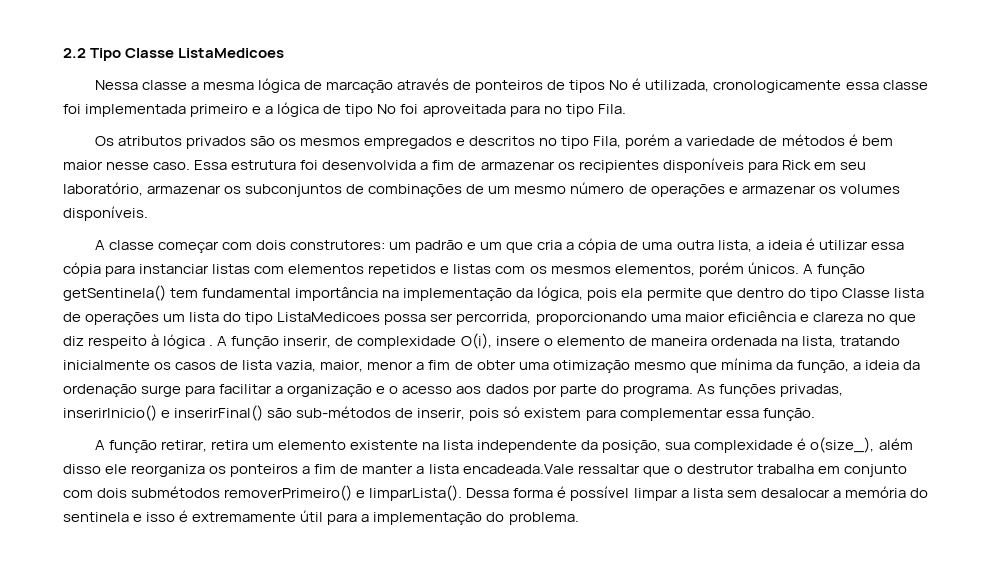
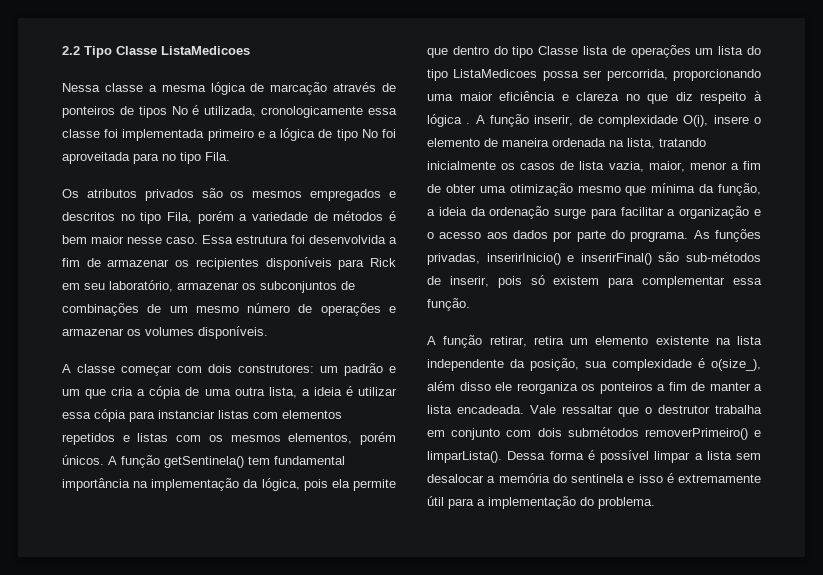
- A função retirar, retira um elemento existente na lista independente da posição, sua complexidade é o(size_), além disso ele reorganiza os ponteiros a fim de manter a lista encadeada.Vale ressaltar que o destrutor trabalha em conjunto com dois submétodos removerPrimeiro() e limparLista().
+ A função retirar, retira um elemento existente na lista independente da posição, sua complexidade é o(size_), além disso ele reorganiza os ponteiros a fim de manter a lista encadeada. Vale ressaltar que o destrutor trabalha em conjunto com dois submétodos removerPrimeiro() e limparLista().

